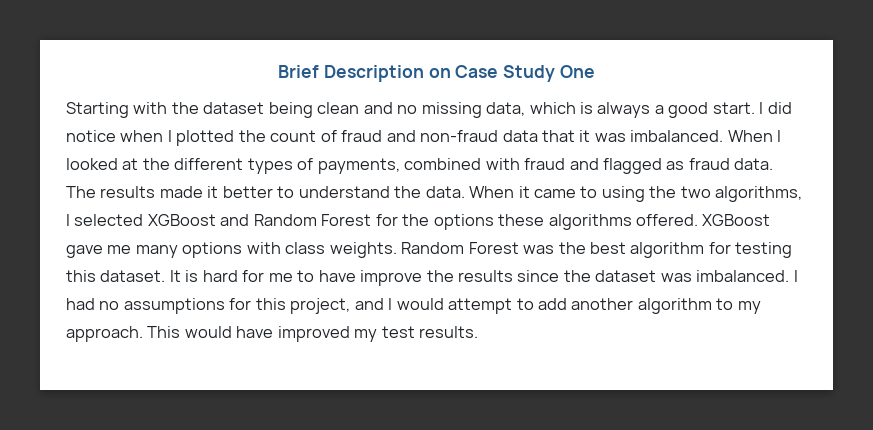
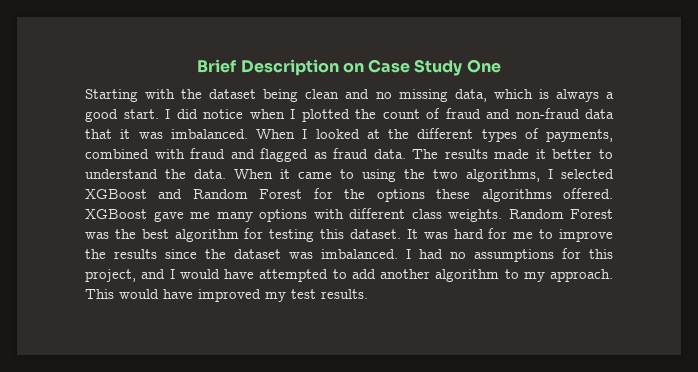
- XGBoost gave me many options with class weights.
+ XGBoost gave me many options with different class weights.
- It is hard for me to have improve the results since the dataset was imbalanced.
+ It was hard for me to improve the results since the dataset was imbalanced.
- I had no assumptions for this project, and I would attempt to add another algorithm to my approach.
+ I had no assumptions for this project, and I would have attempted to add another algorithm to my approach.

